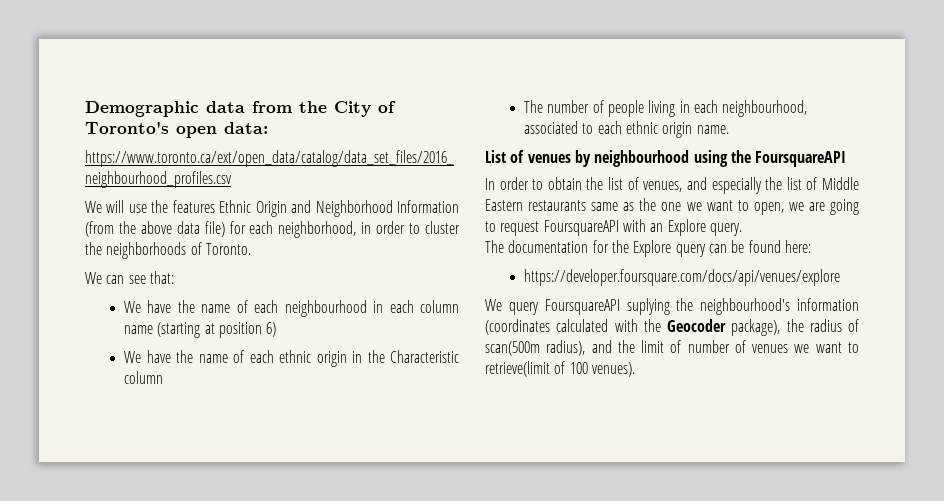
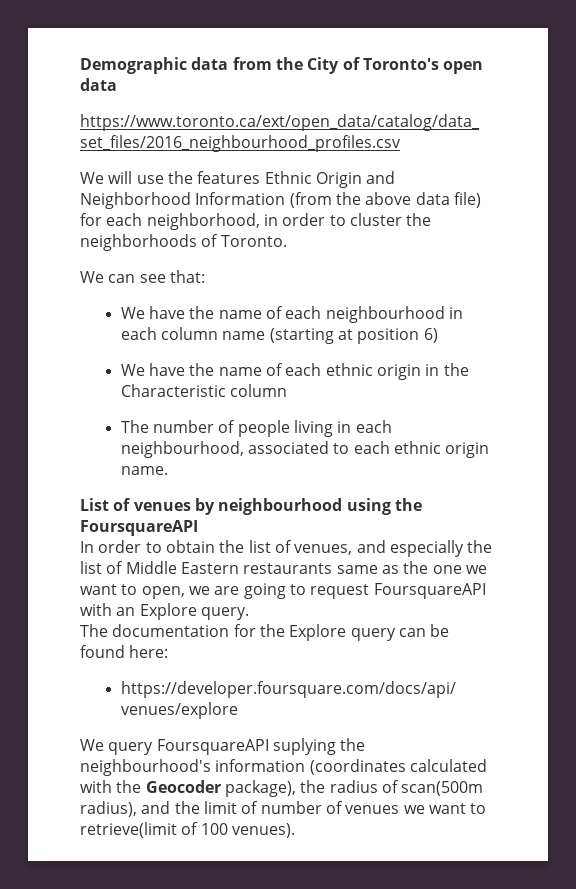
- Demographic data from the City of Toronto's open data:
+ Demographic data from the City of Toronto's open data

